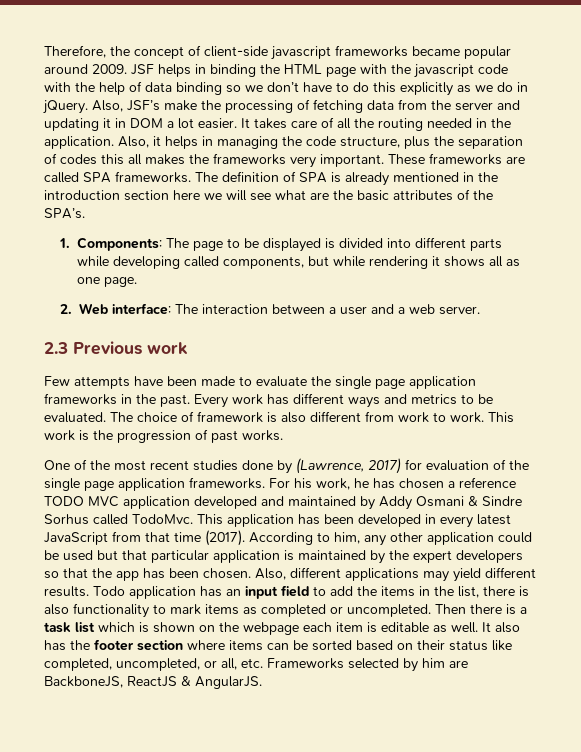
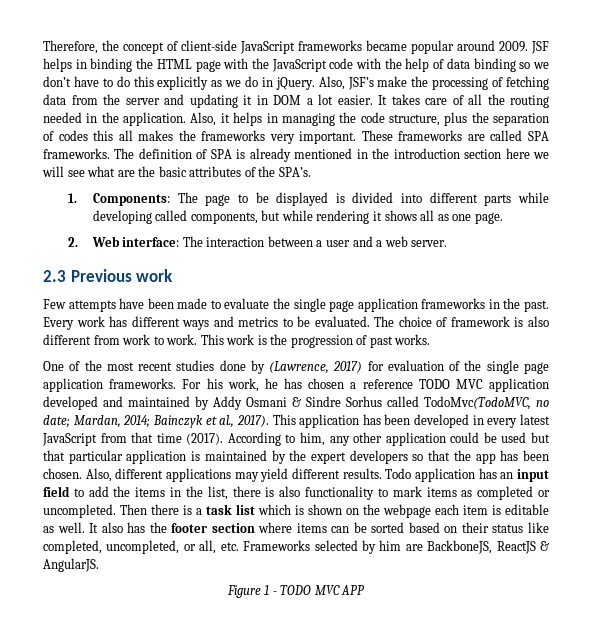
- Therefore, the concept of client-side javascript frameworks became popular around 2009.
+ Therefore, the concept of client-side JavaScript frameworks became popular around 2009.
- JSF helps in binding the HTML page with the javascript code with the help of data binding so we don’t have to do this explicitly as we do in jQuery.
+ JSF helps in binding the HTML page with the JavaScript code with the help of data binding so we don’t have to do this explicitly as we do in jQuery.
- For his work, he has chosen a reference TODO MVC application developed and maintained by Addy Osmani & Sindre Sorhus called TodoMvc.
+ For his work, he has chosen a reference TODO MVC application developed and maintained by Addy Osmani & Sindre Sorhus called TodoMvc(TodoMVC, no date; Mardan, 2014; Bainczyk et al., 2017).
+ Figure 1 - TODO MVC APP

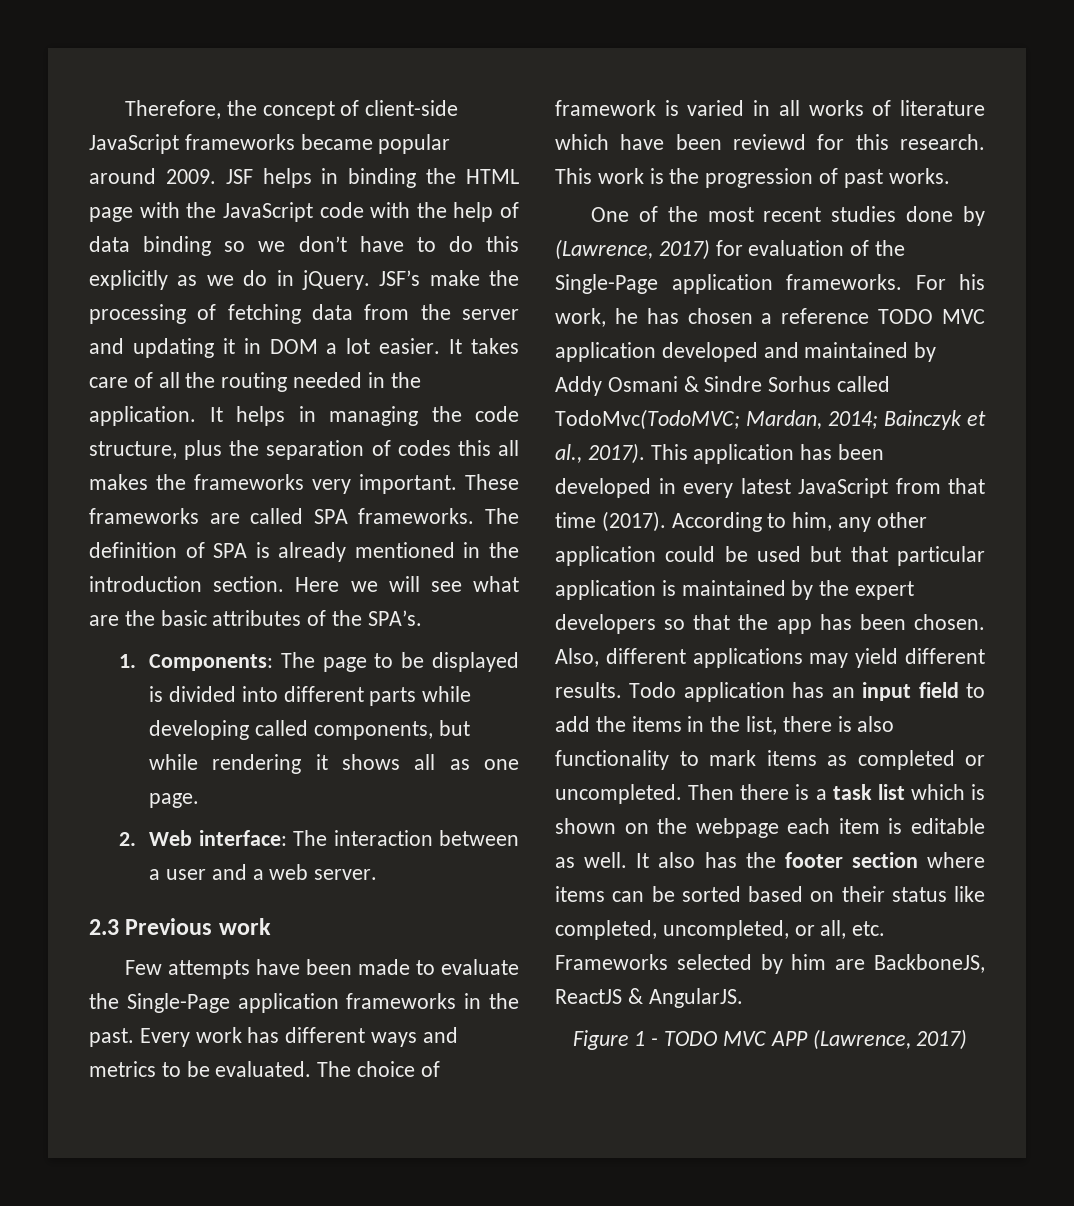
- Also, JSF’s make the processing of fetching data from the server and updating it in DOM a lot easier.
+ JSF’s make the processing of fetching data from the server and updating it in DOM a lot easier.
- Also, it helps in managing the code structure, plus the separation of codes this all makes the frameworks very important.
+ It helps in managing the code structure, plus the separation of codes this all makes the frameworks very important.
- The definition of SPA is already mentioned in the introduction section here we will see what are the basic attributes of the SPA’s.
+ The definition of SPA is already mentioned in the introduction section. Here we will see what are the basic attributes of the SPA’s.
- Few attempts have been made to evaluate the single page application frameworks in the past.
+ Few attempts have been made to evaluate the Single-Page application frameworks in the past.
- The choice of framework is also different from work to work.
+ The choice of framework is varied in all works of literature which have been reviewd for this research.
- One of the most recent studies done by (Lawrence, 2017) for evaluation of the single page application frameworks.
+ One of the most recent studies done by (Lawrence, 2017) for evaluation of the Single-Page application frameworks.
- For his work, he has chosen a reference TODO MVC application developed and maintained by Addy Osmani & Sindre Sorhus called TodoMvc(TodoMVC, no date; Mardan, 2014; Bainczyk et al., 2017).
+ For his work, he has chosen a reference TODO MVC application developed and maintained by Addy Osmani & Sindre Sorhus called TodoMvc(TodoMVC; Mardan, 2014; Bainczyk et al., 2017).
- Figure 1 - TODO MVC APP
+ Figure 1 - TODO MVC APP (Lawrence, 2017)

